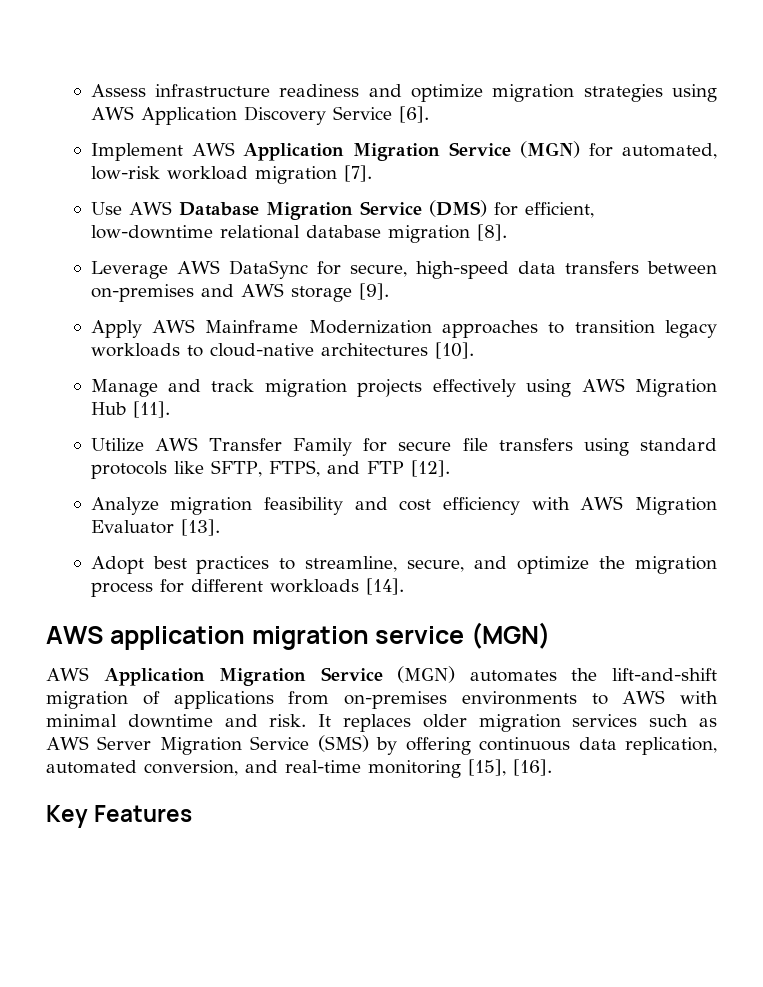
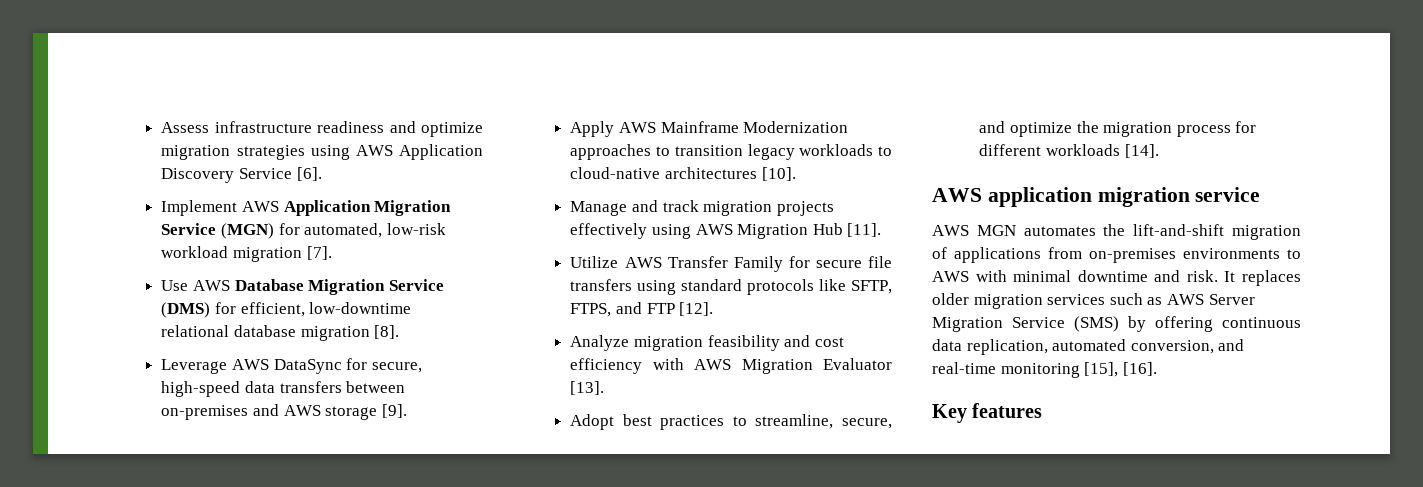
- AWS application migration service (MGN)
- AWS Application Migration Service (MGN) automates the lift-and-shift migration of applications from on-premises environments to AWS with minimal downtime and risk.
+ AWS application migration service
+ AWS MGN automates the lift-and-shift migration of applications from on-premises environments to AWS with minimal downtime and risk.
- Key Features
+ Key features

